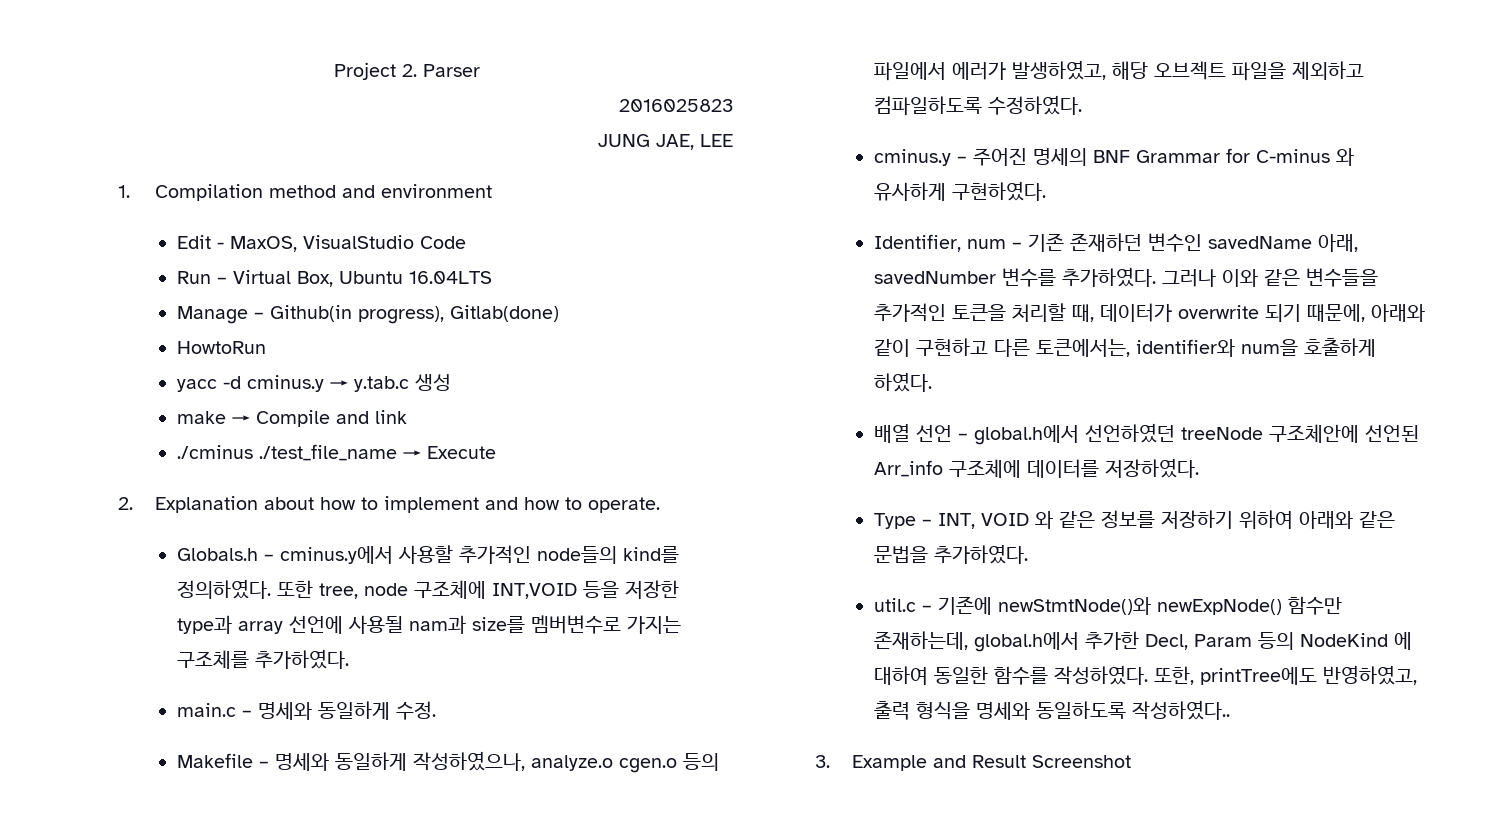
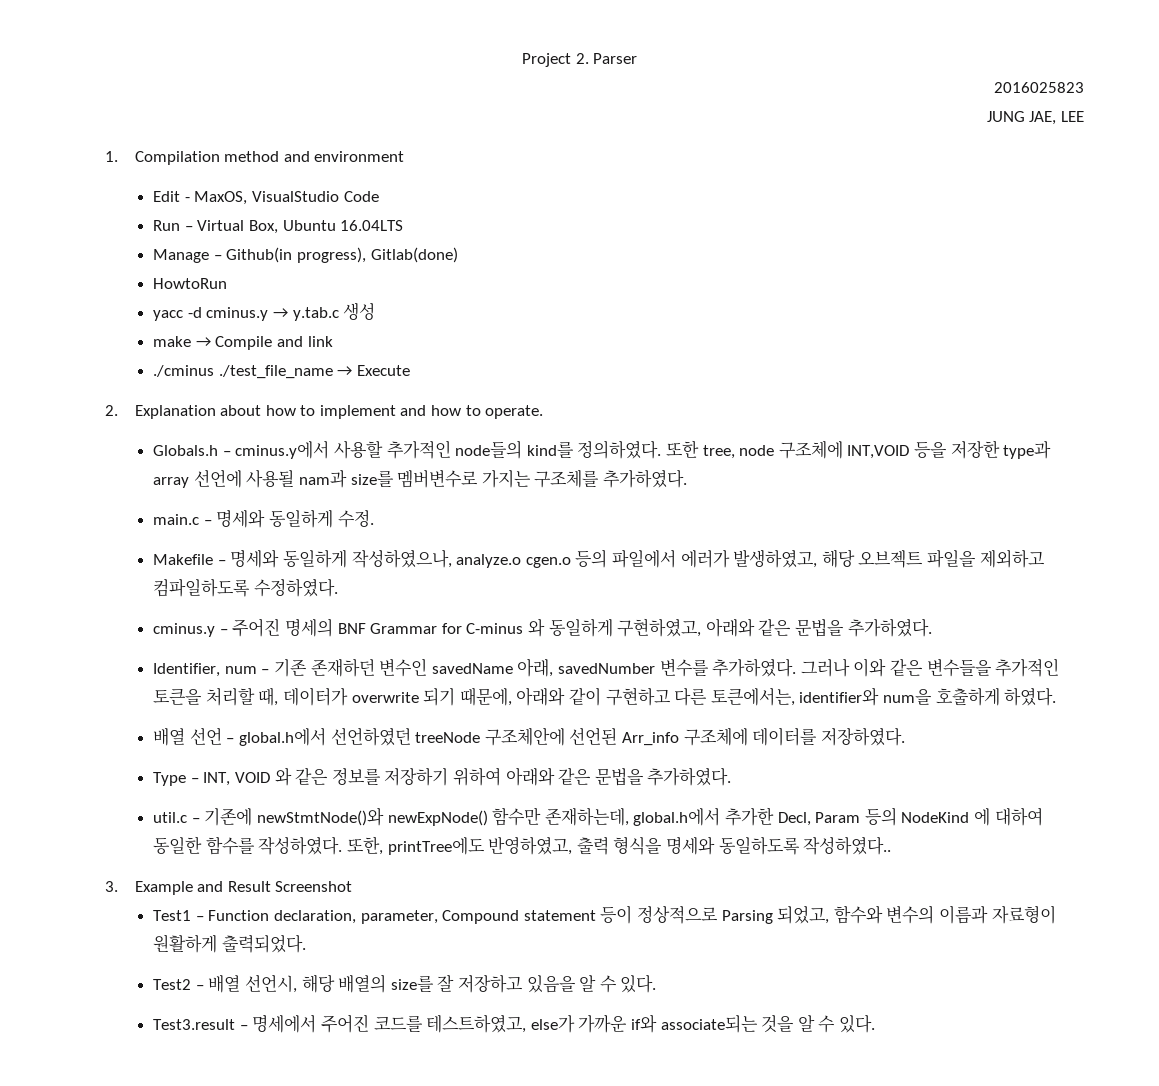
- cminus.y – 주어진 명세의 BNF Grammar for C-minus 와 유사하게 구현하였다.
+ cminus.y – 주어진 명세의 BNF Grammar for C-minus 와 동일하게 구현하였고, 아래와 같은 문법을 추가하였다.
+ Test1 – Function declaration, parameter, Compound statement 등이 정상적으로 Parsing 되었고, 함수와 변수의 이름과 자료형이 원활하게 출력되었다.
+ Test2 – 배열 선언시, 해당 배열의 size를 잘 저장하고 있음을 알 수 있다.
+ Test3.result – 명세에서 주어진 코드를 테스트하였고, else가 가까운 if와 associate되는 것을 알 수 있다.

